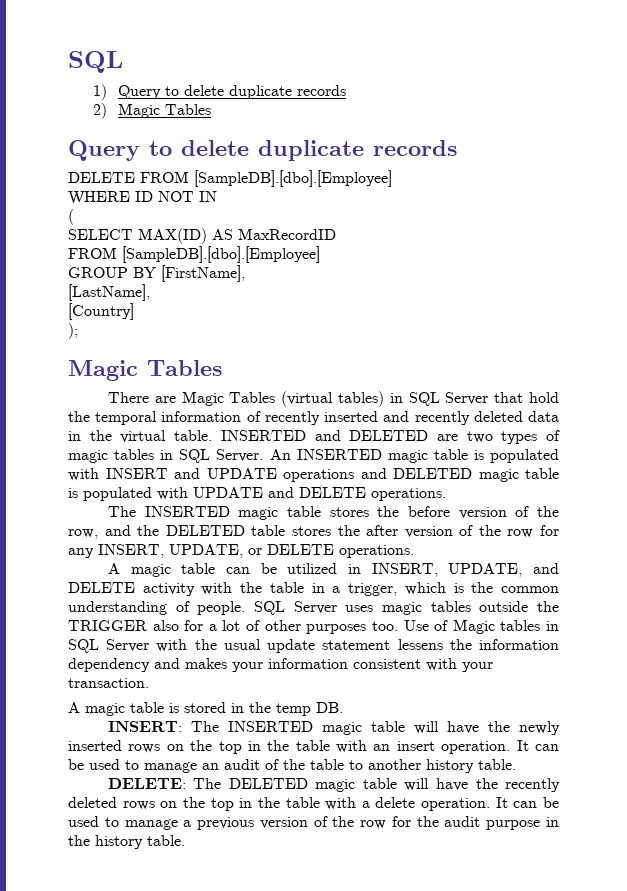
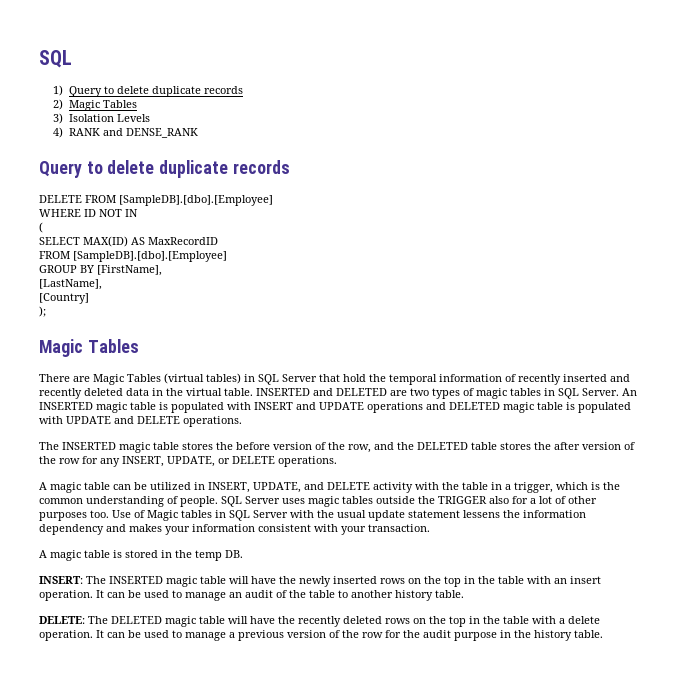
+ 3) Isolation Levels
+ 4) RANK and DENSE_RANK

